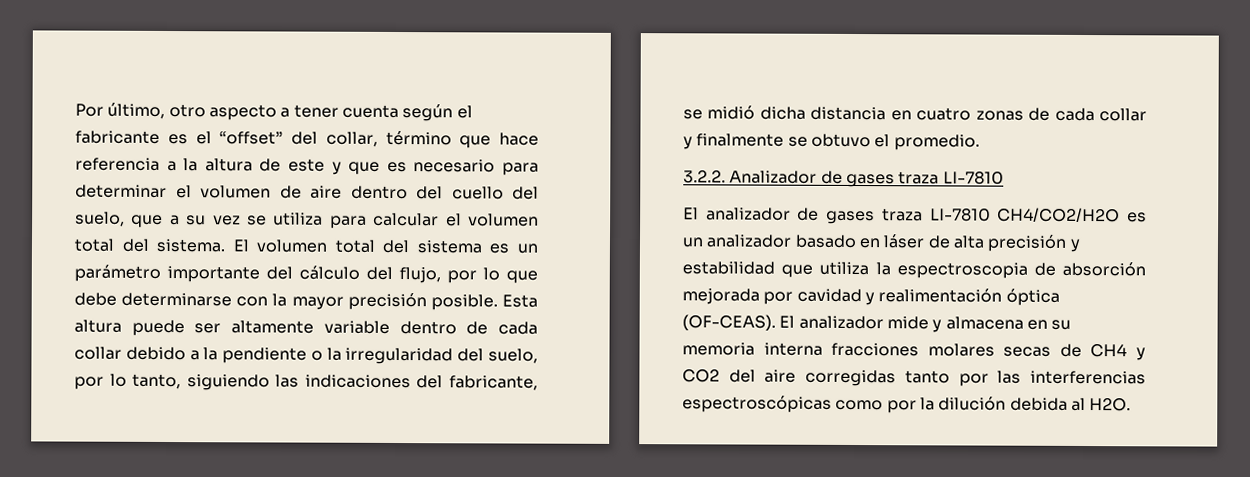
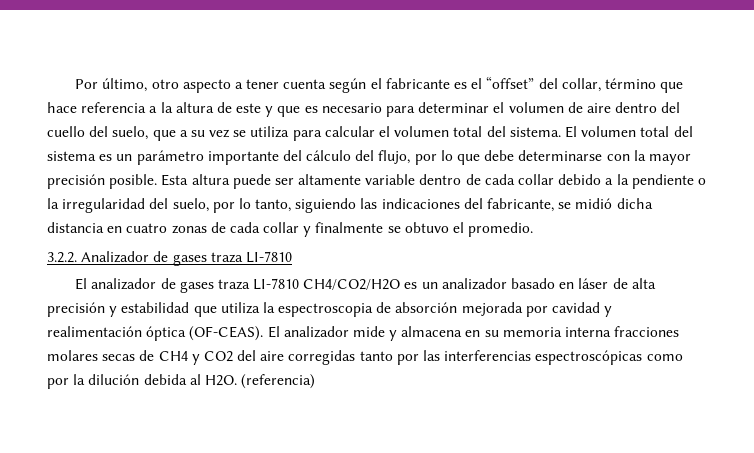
- El analizador mide y almacena en su memoria interna fracciones molares secas de CH4 y CO2 del aire corregidas tanto por las interferencias espectroscópicas como por la dilución debida al H2O.
+ El analizador mide y almacena en su memoria interna fracciones molares secas de CH4 y CO2 del aire corregidas tanto por las interferencias espectroscópicas como por la dilución debida al H2O. (referencia)

